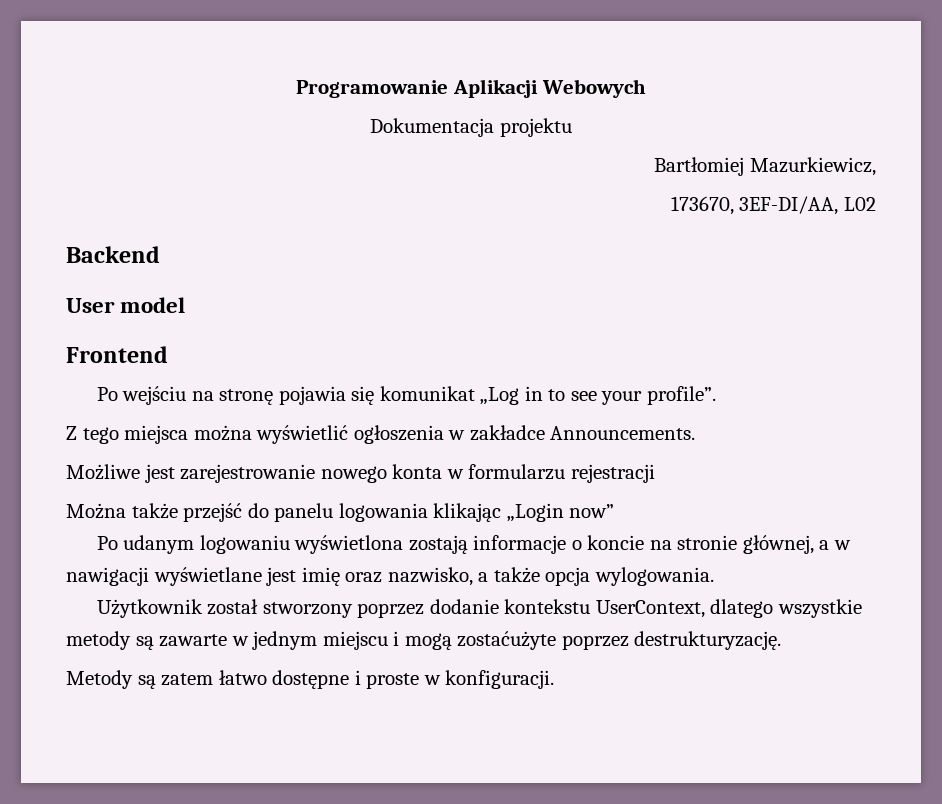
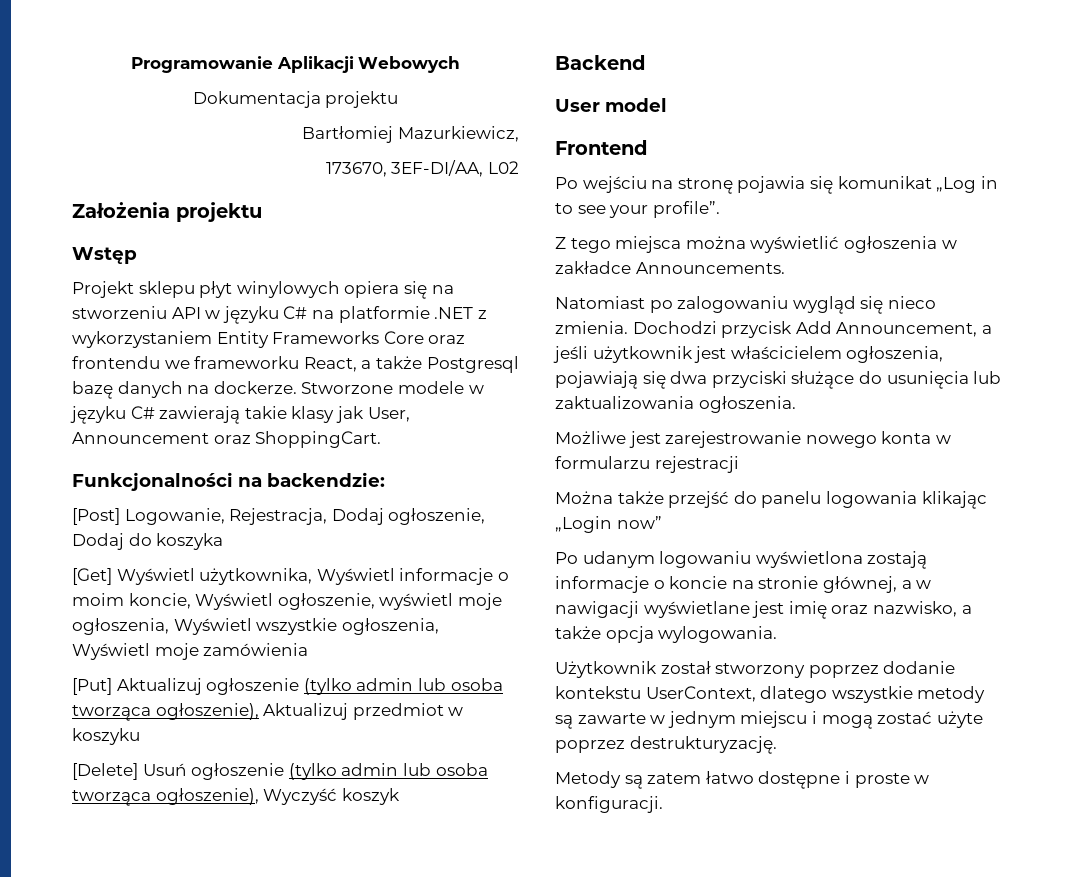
+ Założenia projektu
+ Wstęp
+ Projekt sklepu płyt winylowych opiera się na stworzeniu API w języku C# na platformie .NET z wykorzystaniem Entity Frameworks Core oraz frontendu we frameworku React, a także Postgresql bazę danych na dockerze. Stworzone modele w języku C# zawierają takie klasy jak User, Announcement oraz ShoppingCart.
+ Funkcjonalności na backendzie:
+ [Post] Logowanie, Rejestracja, Dodaj ogłoszenie, Dodaj do koszyka
+ [Get] Wyświetl użytkownika, Wyświetl informacje o moim koncie, Wyświetl ogłoszenie, wyświetl moje ogłoszenia, Wyświetl wszystkie ogłoszenia, Wyświetl moje zamówienia
+ [Put] Aktualizuj ogłoszenie (tylko admin lub osoba tworząca ogłoszenie), Aktualizuj przedmiot w koszyku
+ [Delete] Usuń ogłoszenie (tylko admin lub osoba tworząca ogłoszenie), Wyczyść koszyk
+ Natomiast po zalogowaniu wygląd się nieco zmienia. Dochodzi przycisk Add Announcement, a jeśli użytkownik jest właścicielem ogłoszenia, pojawiają się dwa przyciski służące do usunięcia lub zaktualizowania ogłoszenia.
- Użytkownik został stworzony poprzez dodanie kontekstu UserContext, dlatego wszystkie metody są zawarte w jednym miejscu i mogą zostaćużyte poprzez destrukturyzację.
+ Użytkownik został stworzony poprzez dodanie kontekstu UserContext, dlatego wszystkie metody są zawarte w jednym miejscu i mogą zostać użyte poprzez destrukturyzację.

